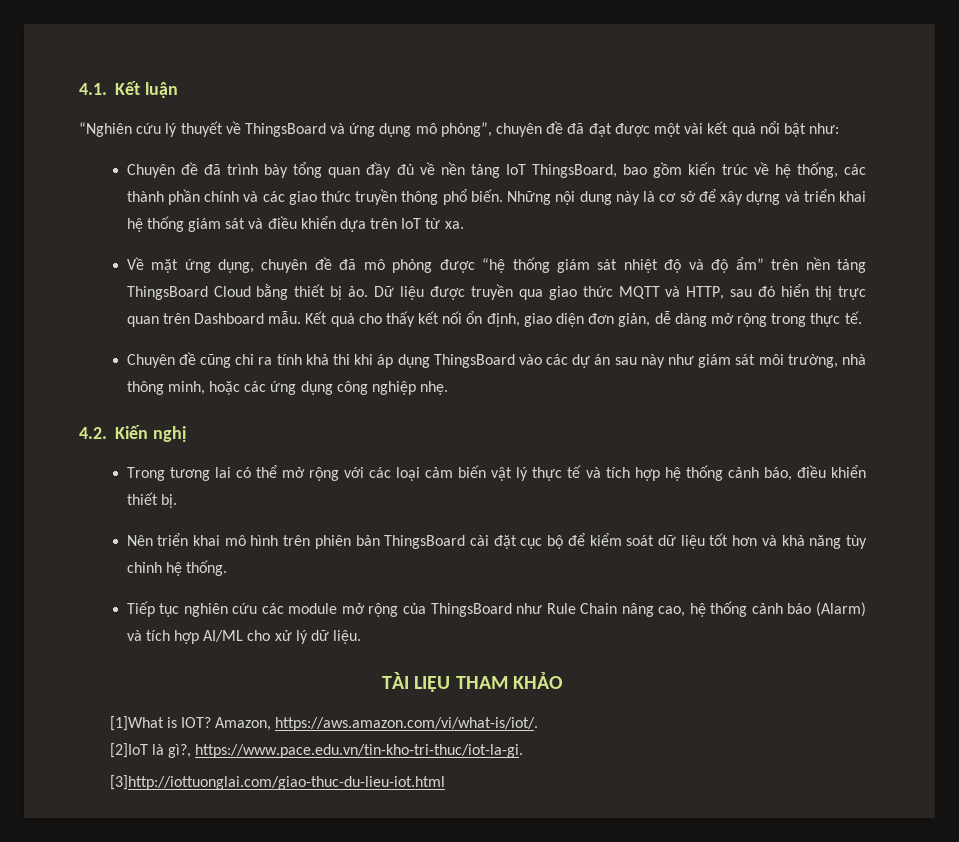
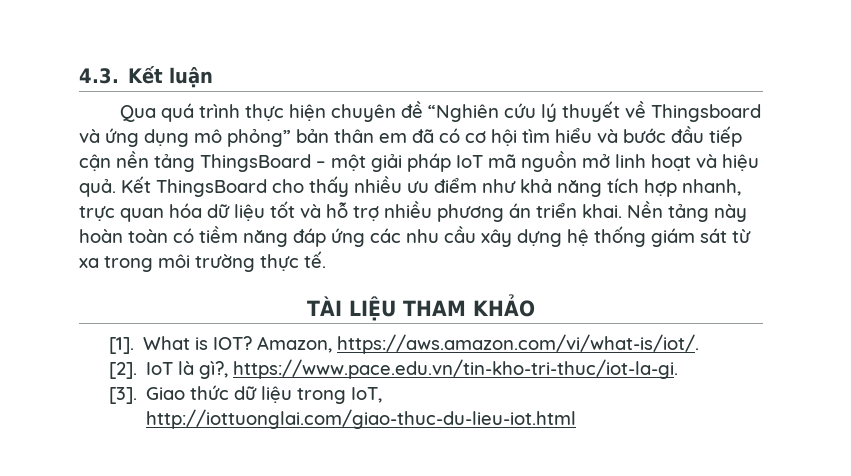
- 4.1. Kết luận
+ 4.3. Kết luận
- “Nghiên cứu lý thuyết về ThingsBoard và ứng dụng mô phỏng”, chuyên đề đã đạt được một vài kết quả nổi bật như:
- Chuyên đề đã trình bày tổng quan đầy đủ về nền tảng IoT ThingsBoard, bao gồm kiến trúc về hệ thống, các thành phần chính và các giao thức truyền thông phổ biến. Những nội dung này là cơ sở để xây dựng và triển khai hệ thống giám sát và điều khiển dựa trên IoT từ xa.
- Về mặt ứng dụng, chuyên đề đã mô phỏng được “hệ thống giám sát nhiệt độ và độ ẩm” trên nền tảng ThingsBoard Cloud bằng thiết bị ảo. Dữ liệu được truyền qua giao thức MQTT và HTTP, sau đó hiển thị trực quan trên Dashboard mẫu. Kết quả cho thấy kết nối ổn định, giao diện đơn giản, dễ dàng mở rộng trong thực tế.
- Chuyên đề cũng chỉ ra tính khả thi khi áp dụng ThingsBoard vào các dự án sau này như giám sát môi trường, nhà thông minh, hoặc các ứng dụng công nghiệp nhẹ.
- 4.2. Kiến nghị
- Trong tương lai có thể mở rộng với các loại cảm biến vật lý thực tế và tích hợp hệ thống cảnh báo, điều khiển thiết bị.
- Nên triển khai mô hình trên phiên bản ThingsBoard cài đặt cục bộ để kiểm soát dữ liệu tốt hơn và khả năng tùy chỉnh hệ thống.
- Tiếp tục nghiên cứu các module mở rộng của ThingsBoard như Rule Chain nâng cao, hệ thống cảnh báo (Alarm) và tích hợp AI/ML cho xử lý dữ liệu.
+ Qua quá trình thực hiện chuyên đề “Nghiên cứu lý thuyết về Thingsboard và ứng dụng mô phỏng” bản thân em đã có cơ hội tìm hiểu và bước đầu tiếp cận nền tảng ThingsBoard – một giải pháp IoT mã nguồn mở linh hoạt và hiệu quả. Kết ThingsBoard cho thấy nhiều ưu điểm như khả năng tích hợp nhanh, trực quan hóa dữ liệu tốt và hỗ trợ nhiều phương án triển khai. Nền tảng này hoàn toàn có tiềm năng đáp ứng các nhu cầu xây dựng hệ thống giám sát từ xa trong môi trường thực tế.
- [1]What is IOT?
+ [1]. What is IOT?
- [2]IoT là gì?, https://www.pace.edu.vn/tin-kho-tri-thuc/iot-la-gi.
+ [2]. IoT là gì?, https://www.pace.edu.vn/tin-kho-tri-thuc/iot-la-gi.
- [3]http://iottuonglai.com/giao-thuc-du-lieu-iot.html
+ [3]. Giao thức dữ liệu trong IoT, http://iottuonglai.com/giao-thuc-du-lieu-iot.html

